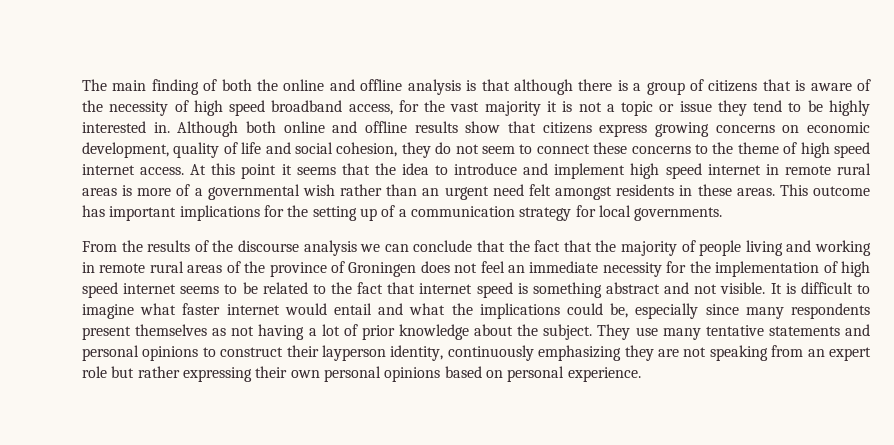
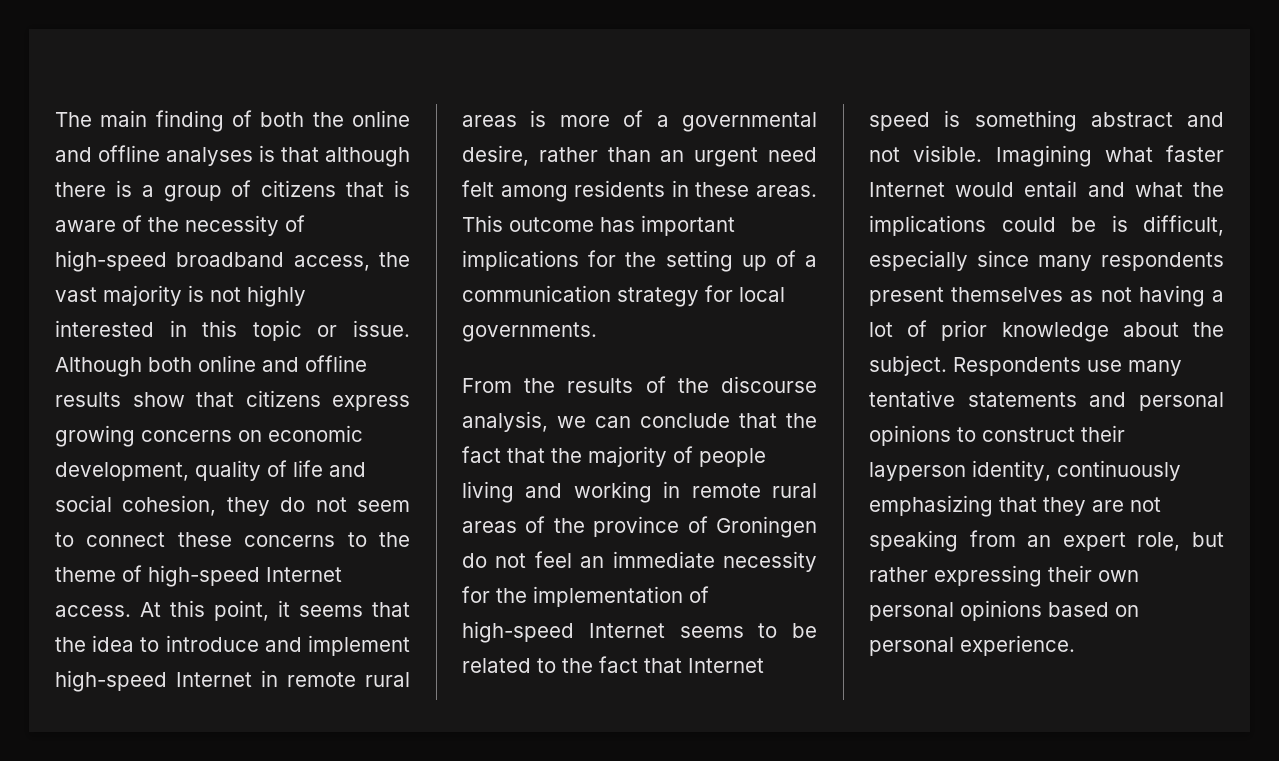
- The main finding of both the online and offline analysis is that although there is a group of citizens that is aware of the necessity of high speed broadband access, for the vast majority it is not a topic or issue they tend to be highly interested in.
+ The main finding of both the online and offline analyses is that although there is a group of citizens that is aware of the necessity of high-speed broadband access, the vast majority is not highly interested in this topic or issue.
- Although both online and offline results show that citizens express growing concerns on economic development, quality of life and social cohesion, they do not seem to connect these concerns to the theme of high speed internet access.
+ Although both online and offline results show that citizens express growing concerns on economic development, quality of life and social cohesion, they do not seem to connect these concerns to the theme of high-speed Internet access.
- At this point it seems that the idea to introduce and implement high speed internet in remote rural areas is more of a governmental wish rather than an urgent need felt amongst residents in these areas.
+ At this point, it seems that the idea to introduce and implement high-speed Internet in remote rural areas is more of a governmental desire, rather than an urgent need felt among residents in these areas.
- From the results of the discourse analysis we can conclude that the fact that the majority of people living and working in remote rural areas of the province of Groningen does not feel an immediate necessity for the implementation of high speed internet seems to be related to the fact that internet speed is something abstract and not visible.
+ From the results of the discourse analysis, we can conclude that the fact that the majority of people living and working in remote rural areas of the province of Groningen do not feel an immediate necessity for the implementation of high-speed Internet seems to be related to the fact that Internet speed is something abstract and not visible.
- It is difficult to imagine what faster internet would entail and what the implications could be, especially since many respondents present themselves as not having a lot of prior knowledge about the subject.
+ Imagining what faster Internet would entail and what the implications could be is difficult, especially since many respondents present themselves as not having a lot of prior knowledge about the subject.
- They use many tentative statements and personal opinions to construct their layperson identity, continuously emphasizing they are not speaking from an expert role but rather expressing their own personal opinions based on personal experience.
+ Respondents use many tentative statements and personal opinions to construct their layperson identity, continuously emphasizing that they are not speaking from an expert role, but rather expressing their own personal opinions based on personal experience.

